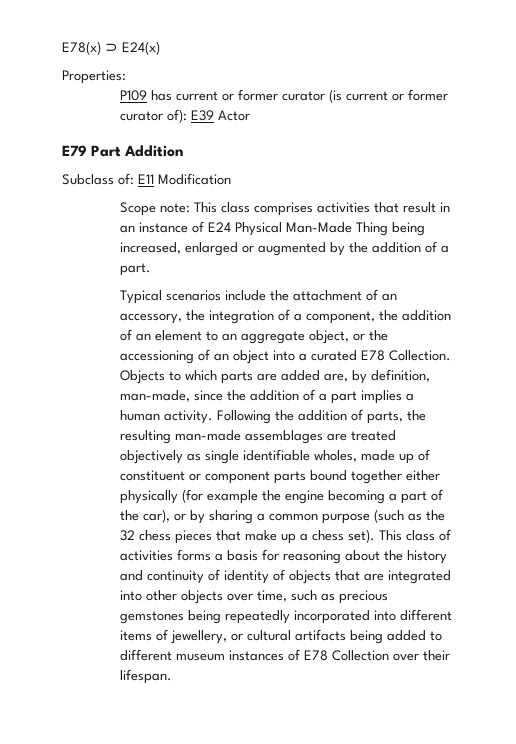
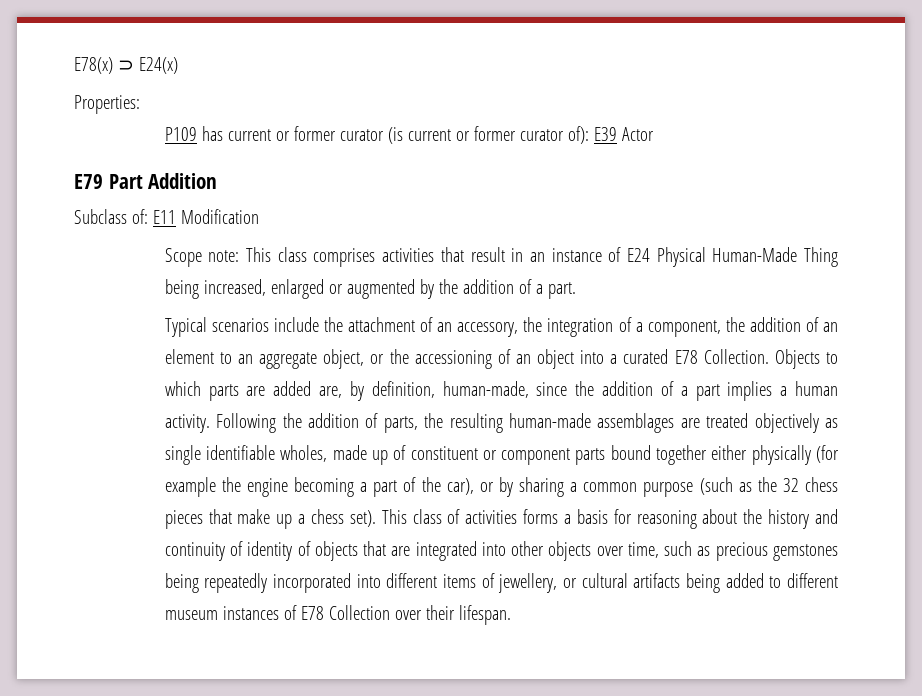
- Scope note: This class comprises activities that result in an instance of E24 Physical Man-Made Thing being increased, enlarged or augmented by the addition of a part.
+ Scope note: This class comprises activities that result in an instance of E24 Physical Human-Made Thing being increased, enlarged or augmented by the addition of a part.
- Objects to which parts are added are, by definition, man-made, since the addition of a part implies a human activity.
+ Objects to which parts are added are, by definition, human-made, since the addition of a part implies a human activity.
- Following the addition of parts, the resulting man-made assemblages are treated objectively as single identifiable wholes, made up of constituent or component parts bound together either physically (for example the engine becoming a part of the car), or by sharing a common purpose (such as the 32 chess pieces that make up a chess set).
+ Following the addition of parts, the resulting human-made assemblages are treated objectively as single identifiable wholes, made up of constituent or component parts bound together either physically (for example the engine becoming a part of the car), or by sharing a common purpose (such as the 32 chess pieces that make up a chess set).

